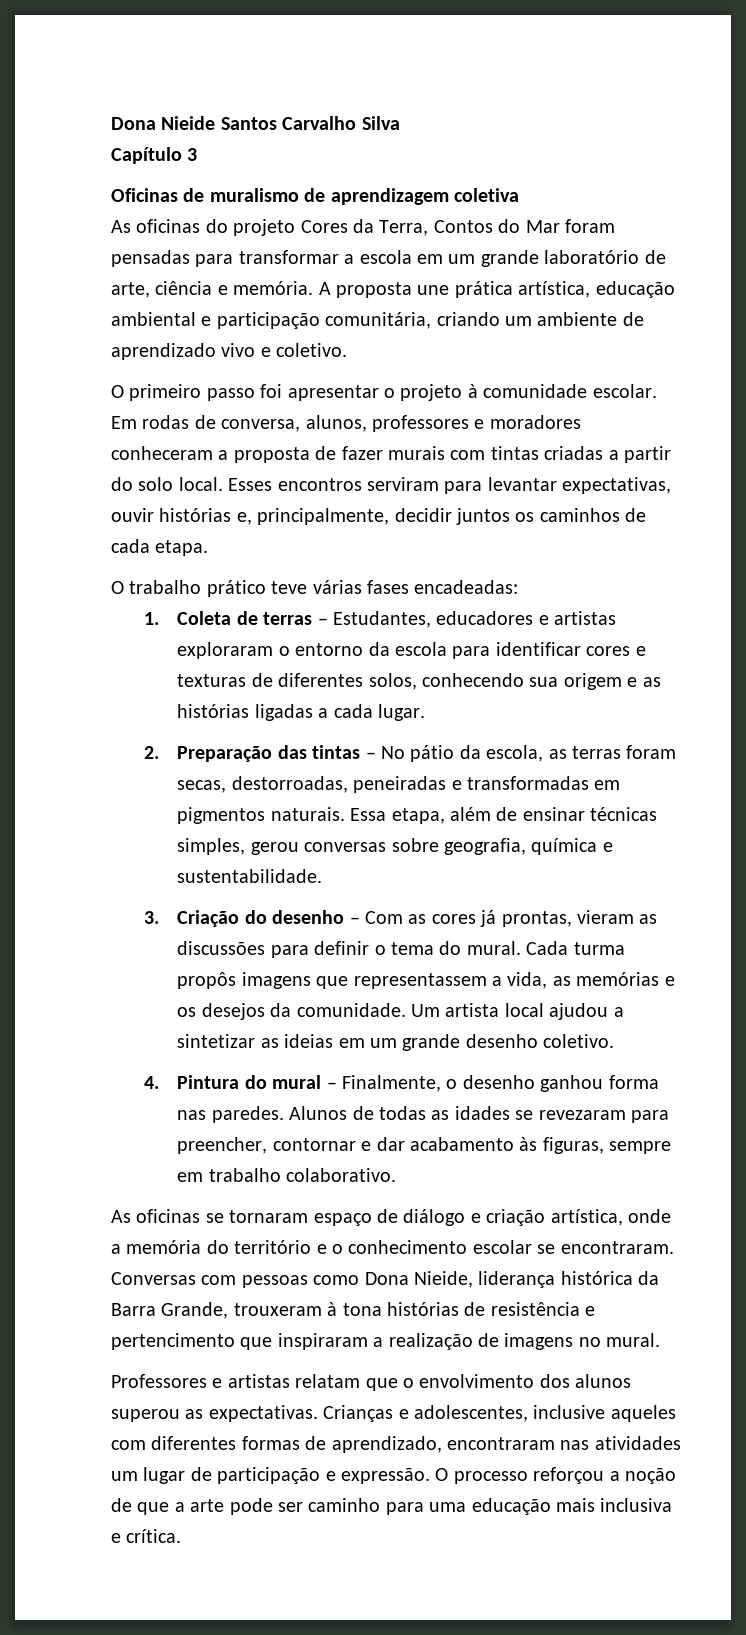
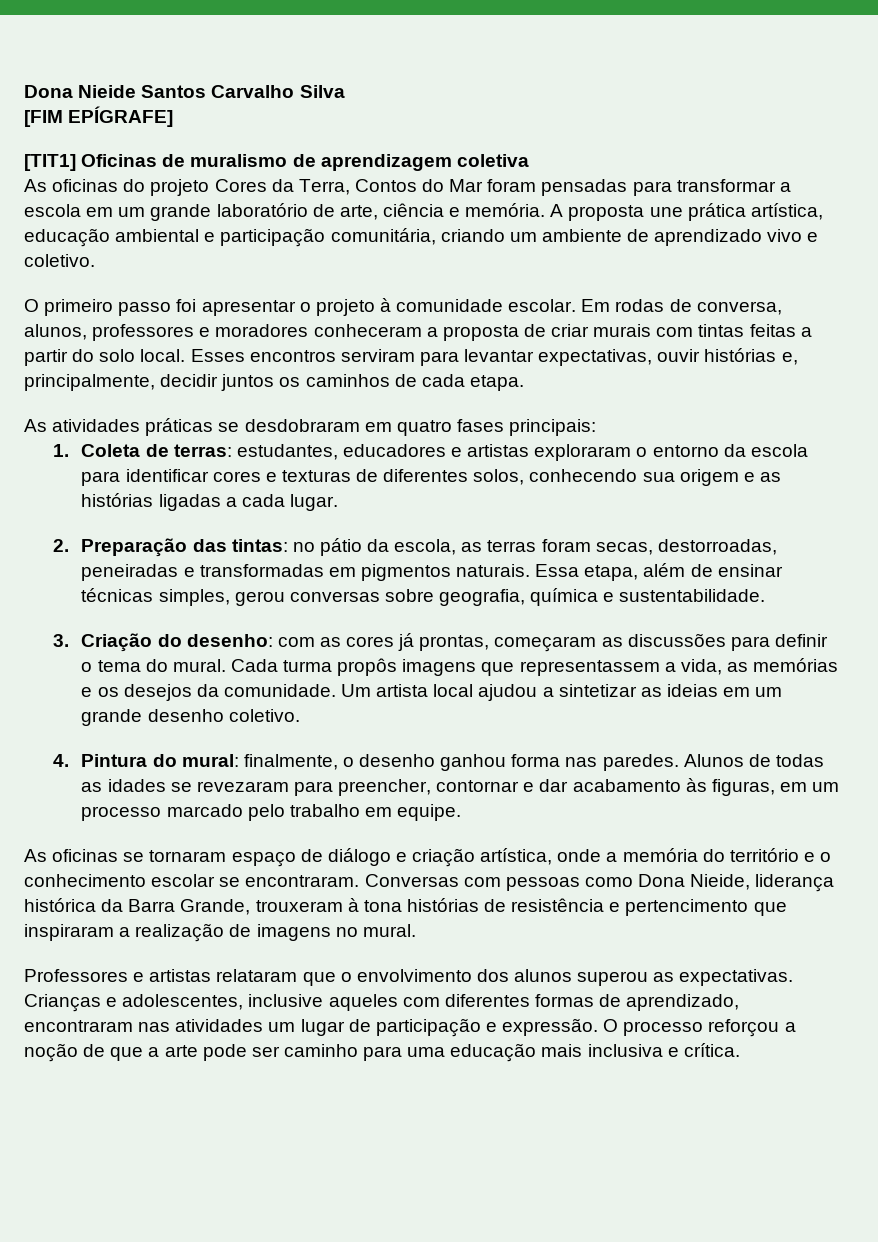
- Capítulo 3
- Oficinas de muralismo de aprendizagem coletiva
+ [FIM EPÍGRAFE]
+ [TIT1] Oficinas de muralismo de aprendizagem coletiva
- Em rodas de conversa, alunos, professores e moradores conheceram a proposta de fazer murais com tintas criadas a partir do solo local.
+ Em rodas de conversa, alunos, professores e moradores conheceram a proposta de criar murais com tintas feitas a partir do solo local.
- O trabalho prático teve várias fases encadeadas:
+ As atividades práticas se desdobraram em quatro fases principais:
- 1. Coleta de terras – Estudantes, educadores e artistas exploraram o entorno da escola para identificar cores e texturas de diferentes solos, conhecendo sua origem e as histórias ligadas a cada lugar.
+ 1. Coleta de terras: estudantes, educadores e artistas exploraram o entorno da escola para identificar cores e texturas de diferentes solos, conhecendo sua origem e as histórias ligadas a cada lugar.
- 2. Preparação das tintas – No pátio da escola, as terras foram secas, destorroadas, peneiradas e transformadas em pigmentos naturais.
+ 2. Preparação das tintas: no pátio da escola, as terras foram secas, destorroadas, peneiradas e transformadas em pigmentos naturais.
- 3. Criação do desenho – Com as cores já prontas, vieram as discussões para definir o tema do mural.
+ 3. Criação do desenho: com as cores já prontas, começaram as discussões para definir o tema do mural.
- 4. Pintura do mural – Finalmente, o desenho ganhou forma nas paredes.
+ 4. Pintura do mural: finalmente, o desenho ganhou forma nas paredes.
- Alunos de todas as idades se revezaram para preencher, contornar e dar acabamento às figuras, sempre em trabalho colaborativo.
+ Alunos de todas as idades se revezaram para preencher, contornar e dar acabamento às figuras, em um processo marcado pelo trabalho em equipe.
- Professores e artistas relatam que o envolvimento dos alunos superou as expectativas.
+ Professores e artistas relataram que o envolvimento dos alunos superou as expectativas.

